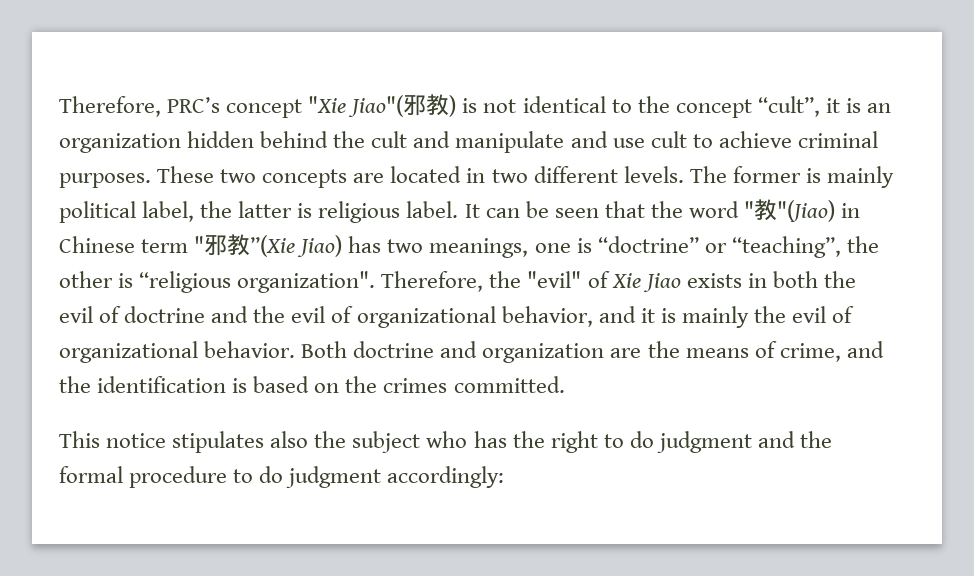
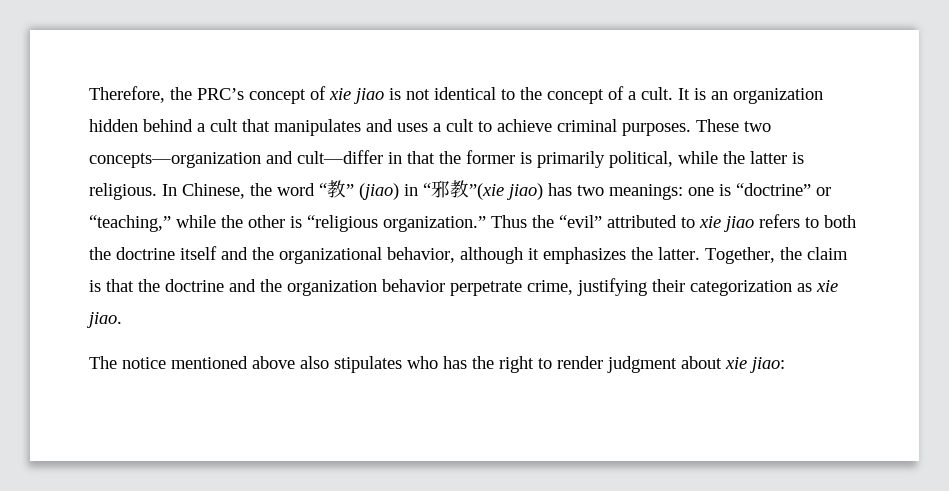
- Therefore, PRC’s concept "Xie Jiao"(邪教) is not identical to the concept “cult”, it is an organization hidden behind the cult and manipulate and use cult to achieve criminal purposes.
+ Therefore, the PRC’s concept of xie jiao is not identical to the concept of a cult. It is an organization hidden behind a cult that manipulates and uses a cult to achieve criminal purposes.
- These two concepts are located in two different levels. The former is mainly political label, the latter is religious label. It can be seen that the word "教"(Jiao) in Chinese term "邪教”(Xie Jiao) has two meanings, one is “doctrine” or “teaching”, the other is “religious organization". Therefore, the "evil" of Xie Jiao exists in both the evil of doctrine and the evil of organizational behavior, and it is mainly the evil of organizational behavior. Both doctrine and organization are the means of crime, and the identification is based on the crimes committed.
- This notice stipulates also the subject who has the right to do judgment and the formal procedure to do judgment accordingly:
+ These two concepts—organization and cult—differ in that the former is primarily political, while the latter is religious. In Chinese, the word “教” (jiao) in “邪教”(xie jiao) has two meanings: one is “doctrine” or “teaching,” while the other is “religious organization.” Thus the “evil” attributed to xie jiao refers to both the doctrine itself and the organizational behavior, although it emphasizes the latter. Together, the claim is that the doctrine and the organization behavior perpetrate crime, justifying their categorization as xie jiao.
+ The notice mentioned above also stipulates who has the right to render judgment about xie jiao:

